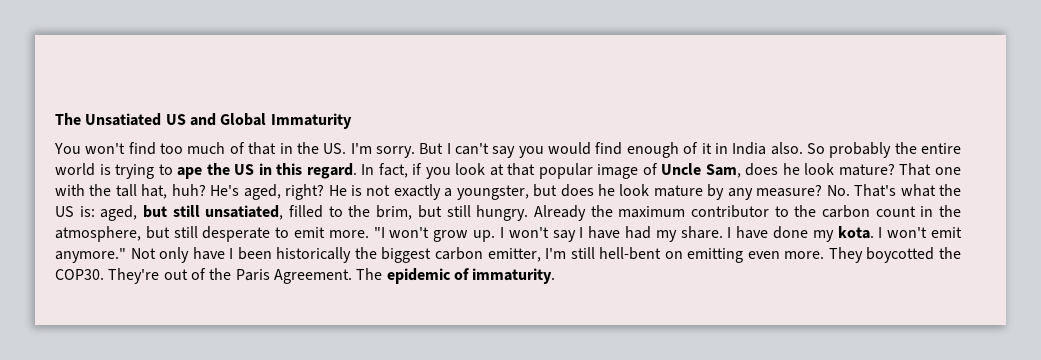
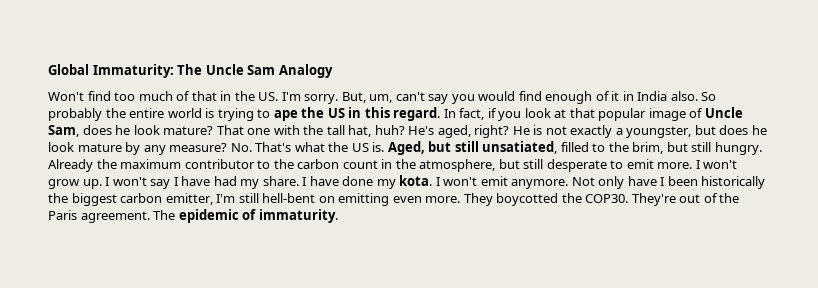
- The Unsatiated US and Global Immaturity
- You won't find too much of that in the US. I'm sorry.
+ Global Immaturity: The Uncle Sam Analogy
+ Won't find too much of that in the US. I'm sorry.
- But I can't say you would find enough of it in India also.
+ But, um, can't say you would find enough of it in India also.
- No. That's what the US is: aged, but still unsatiated, filled to the brim, but still hungry.
+ No. That's what the US is. Aged, but still unsatiated, filled to the brim, but still hungry.
- "I won't grow up.
+ I won't grow up.
- I won't emit anymore."
+ I won't emit anymore.
- They're out of the Paris Agreement.
+ They're out of the Paris agreement.

